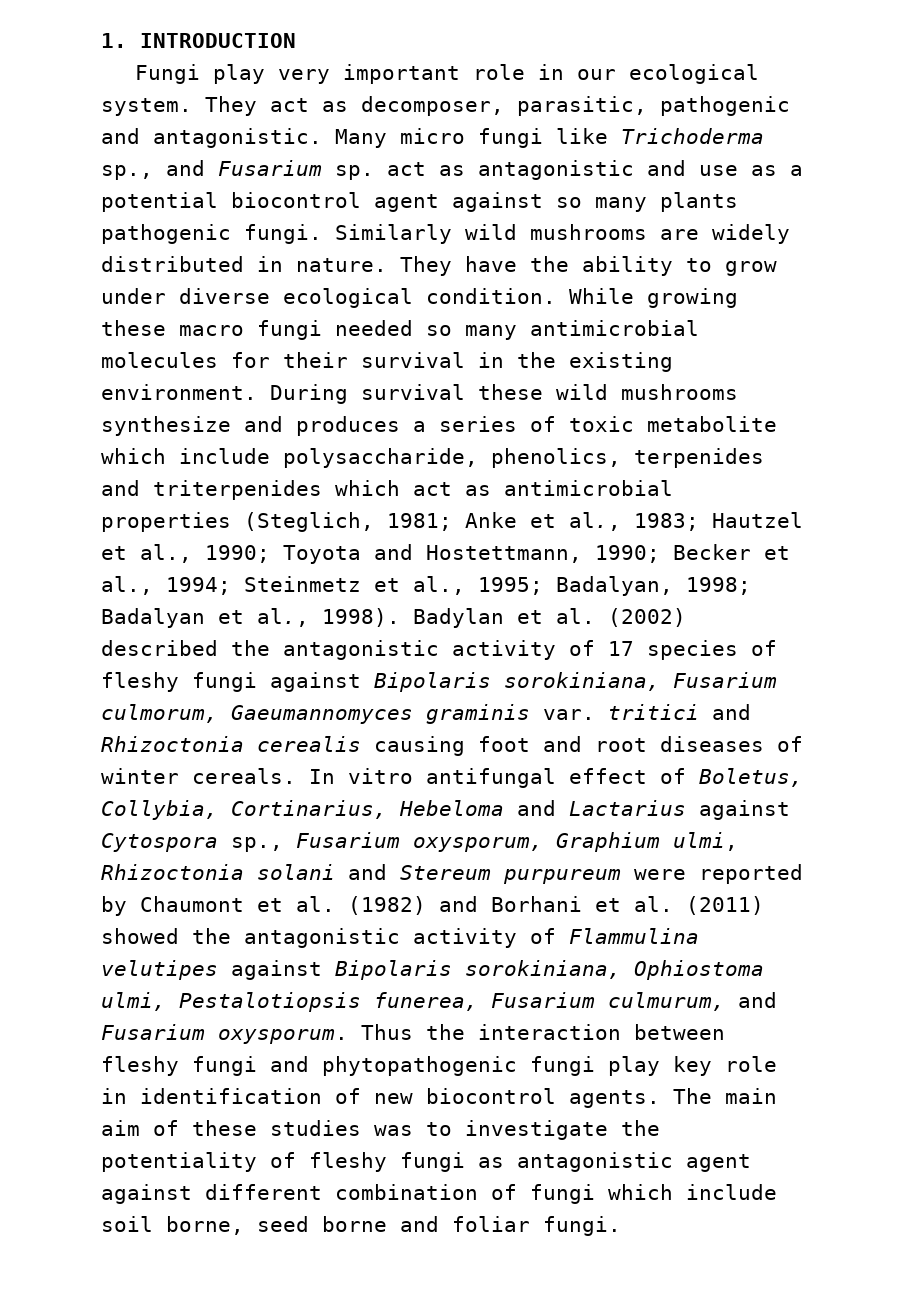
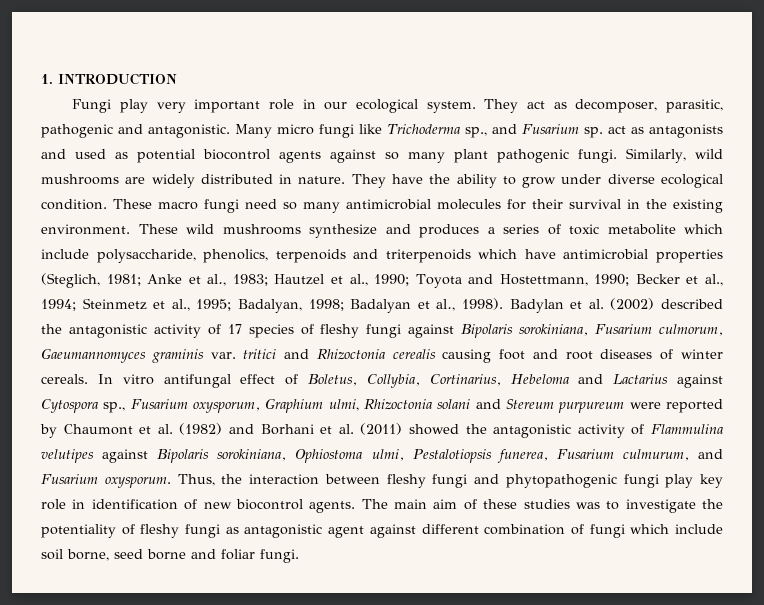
- Many micro fungi like Trichoderma sp., and Fusarium sp. act as antagonistic and use as a potential biocontrol agent against so many plants pathogenic fungi.
+ Many micro fungi like Trichoderma sp., and Fusarium sp. act as antagonists and used as potential biocontrol agents against so many plant pathogenic fungi.
- Similarly wild mushrooms are widely distributed in nature.
+ Similarly, wild mushrooms are widely distributed in nature.
- While growing these macro fungi needed so many antimicrobial molecules for their survival in the existing environment.
+ These macro fungi need so many antimicrobial molecules for their survival in the existing environment.
- During survival these wild mushrooms synthesize and produces a series of toxic metabolite which include polysaccharide, phenolics, terpenides and triterpenides which act as antimicrobial properties (Steglich, 1981; Anke et al., 1983; Hautzel et al., 1990; Toyota and Hostettmann, 1990; Becker et al., 1994; Steinmetz et al., 1995; Badalyan, 1998; Badalyan et al., 1998).
+ These wild mushrooms synthesize and produces a series of toxic metabolite which include polysaccharide, phenolics, terpenoids and triterpenoids which have antimicrobial properties (Steglich, 1981; Anke et al., 1983; Hautzel et al., 1990; Toyota and Hostettmann, 1990; Becker et al., 1994; Steinmetz et al., 1995; Badalyan, 1998; Badalyan et al., 1998).
- Thus the interaction between fleshy fungi and phytopathogenic fungi play key role in identification of new biocontrol agents.
+ Thus, the interaction between fleshy fungi and phytopathogenic fungi play key role in identification of new biocontrol agents.

